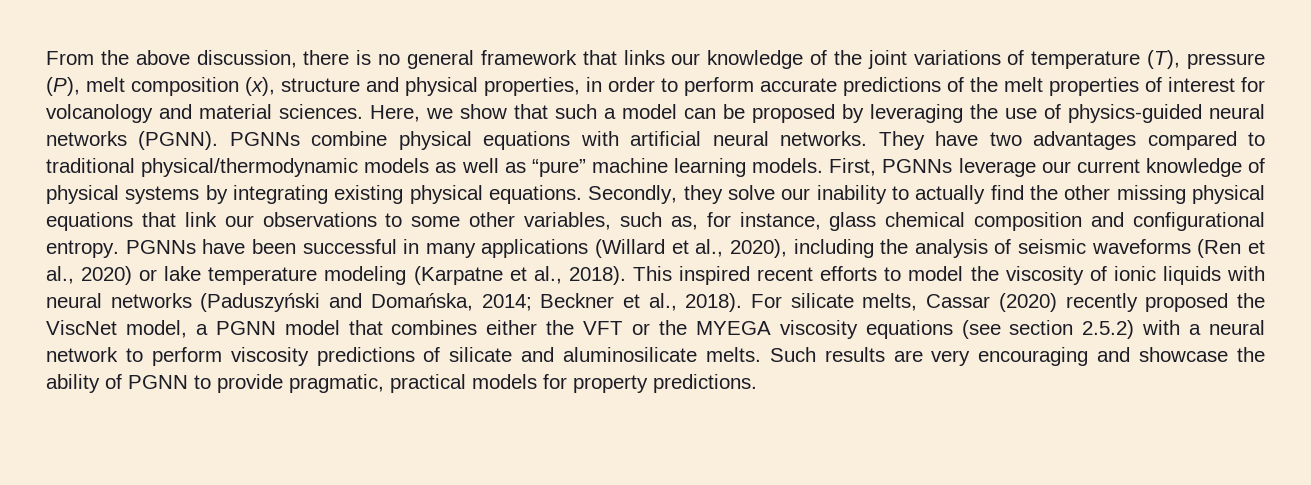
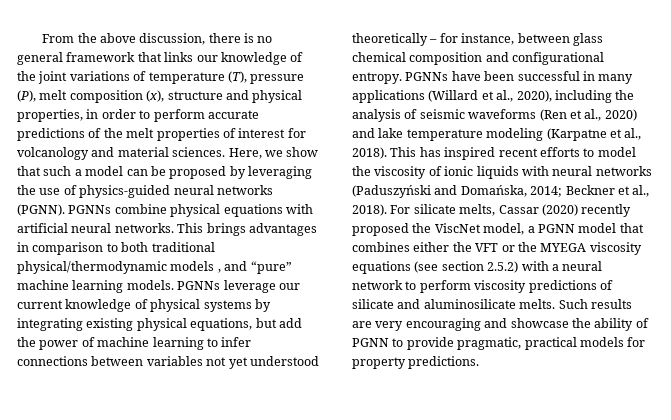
- They have two advantages compared to traditional physical/thermodynamic models as well as “pure” machine learning models.
+ This brings advantages in comparison to both traditional physical/thermodynamic models , and “pure” machine learning models.
- First, PGNNs leverage our current knowledge of physical systems by integrating existing physical equations. Secondly, they solve our inability to actually find the other missing physical equations that link our observations to some other variables, such as, for instance, glass chemical composition and configurational entropy.
+ PGNNs leverage our current knowledge of physical systems by integrating existing physical equations, but add the power of machine learning to infer connections between variables not yet understood theoretically – for instance, between glass chemical composition and configurational entropy.
- PGNNs have been successful in many applications (Willard et al., 2020), including the analysis of seismic waveforms (Ren et al., 2020) or lake temperature modeling (Karpatne et al., 2018).
+ PGNNs have been successful in many applications (Willard et al., 2020), including the analysis of seismic waveforms (Ren et al., 2020) and lake temperature modeling (Karpatne et al., 2018).
- This inspired recent efforts to model the viscosity of ionic liquids with neural networks (Paduszyński and Domańska, 2014; Beckner et al., 2018).
+ This has inspired recent efforts to model the viscosity of ionic liquids with neural networks (Paduszyński and Domańska, 2014; Beckner et al., 2018).

